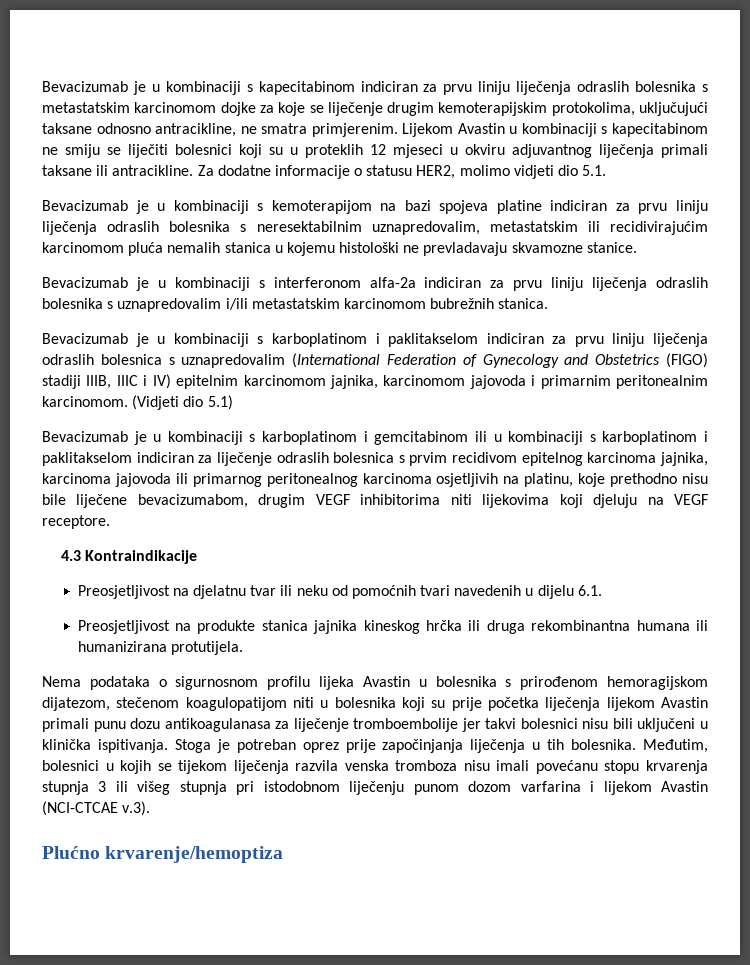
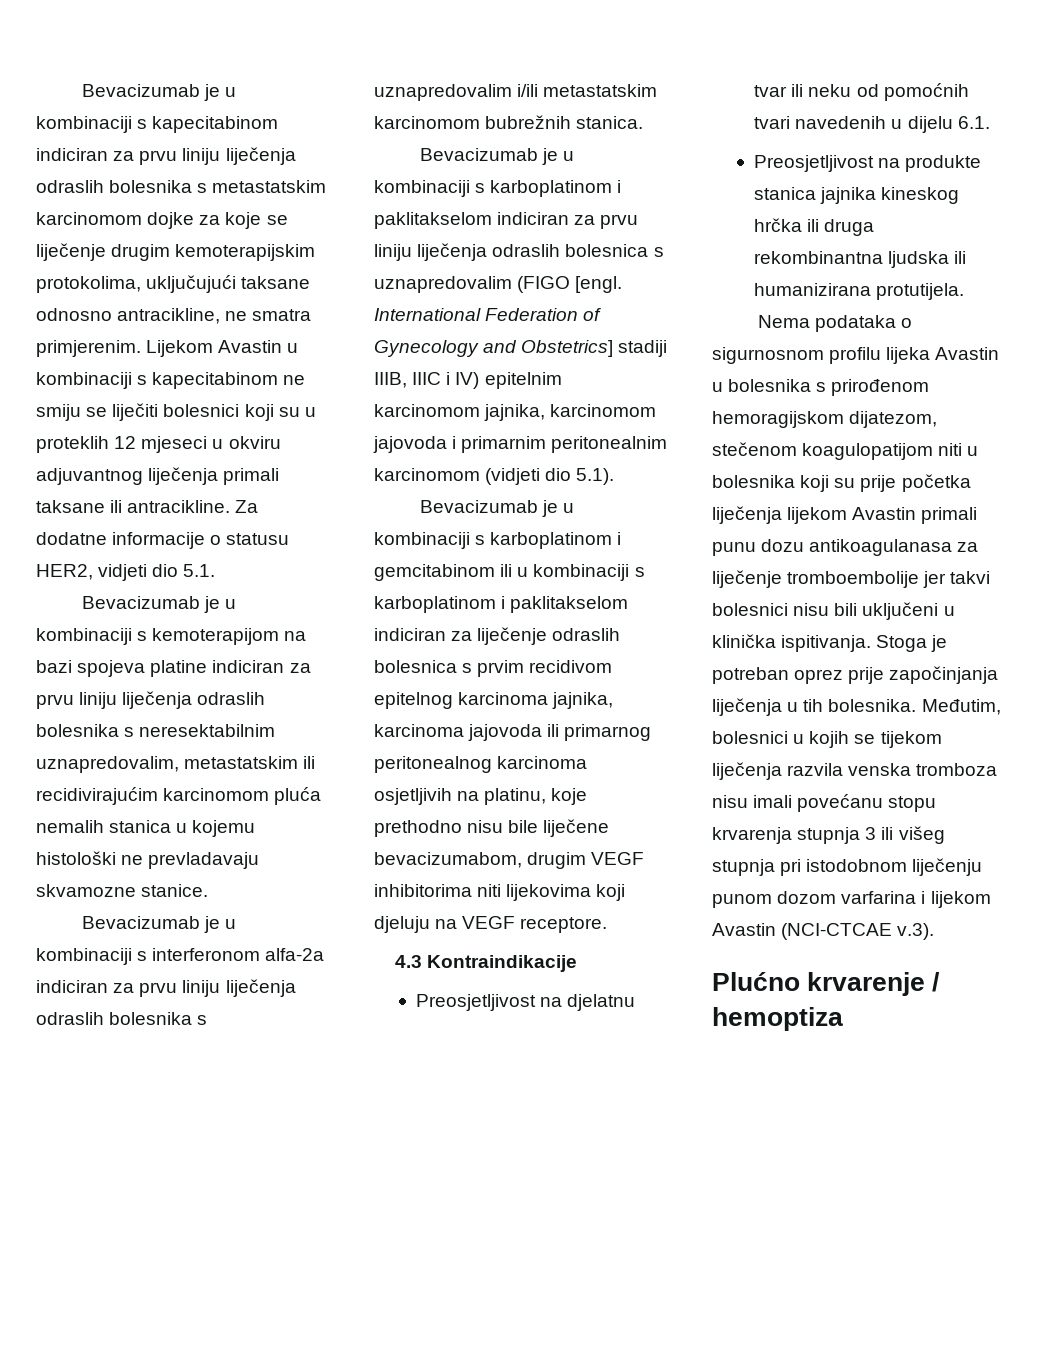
- Za dodatne informacije o statusu HER2, molimo vidjeti dio 5.1.
+ Za dodatne informacije o statusu HER2, vidjeti dio 5.1.
- Bevacizumab je u kombinaciji s karboplatinom i paklitakselom indiciran za prvu liniju liječenja odraslih bolesnica s uznapredovalim (International Federation of Gynecology and Obstetrics (FIGO) stadiji IIIB, IIIC i IV) epitelnim karcinomom jajnika, karcinomom jajovoda i primarnim peritonealnim karcinomom. (Vidjeti dio 5.1)
+ Bevacizumab je u kombinaciji s karboplatinom i paklitakselom indiciran za prvu liniju liječenja odraslih bolesnica s uznapredovalim (FIGO [engl. International Federation of Gynecology and Obstetrics] stadiji IIIB, IIIC i IV) epitelnim karcinomom jajnika, karcinomom jajovoda i primarnim peritonealnim karcinomom (vidjeti dio 5.1).
- Preosjetljivost na produkte stanica jajnika kineskog hrčka ili druga rekombinantna humana ili humanizirana protutijela.
+ Preosjetljivost na produkte stanica jajnika kineskog hrčka ili druga rekombinantna ljudska ili humanizirana protutijela.
- Plućno krvarenje/hemoptiza
+ Plućno krvarenje / hemoptiza

